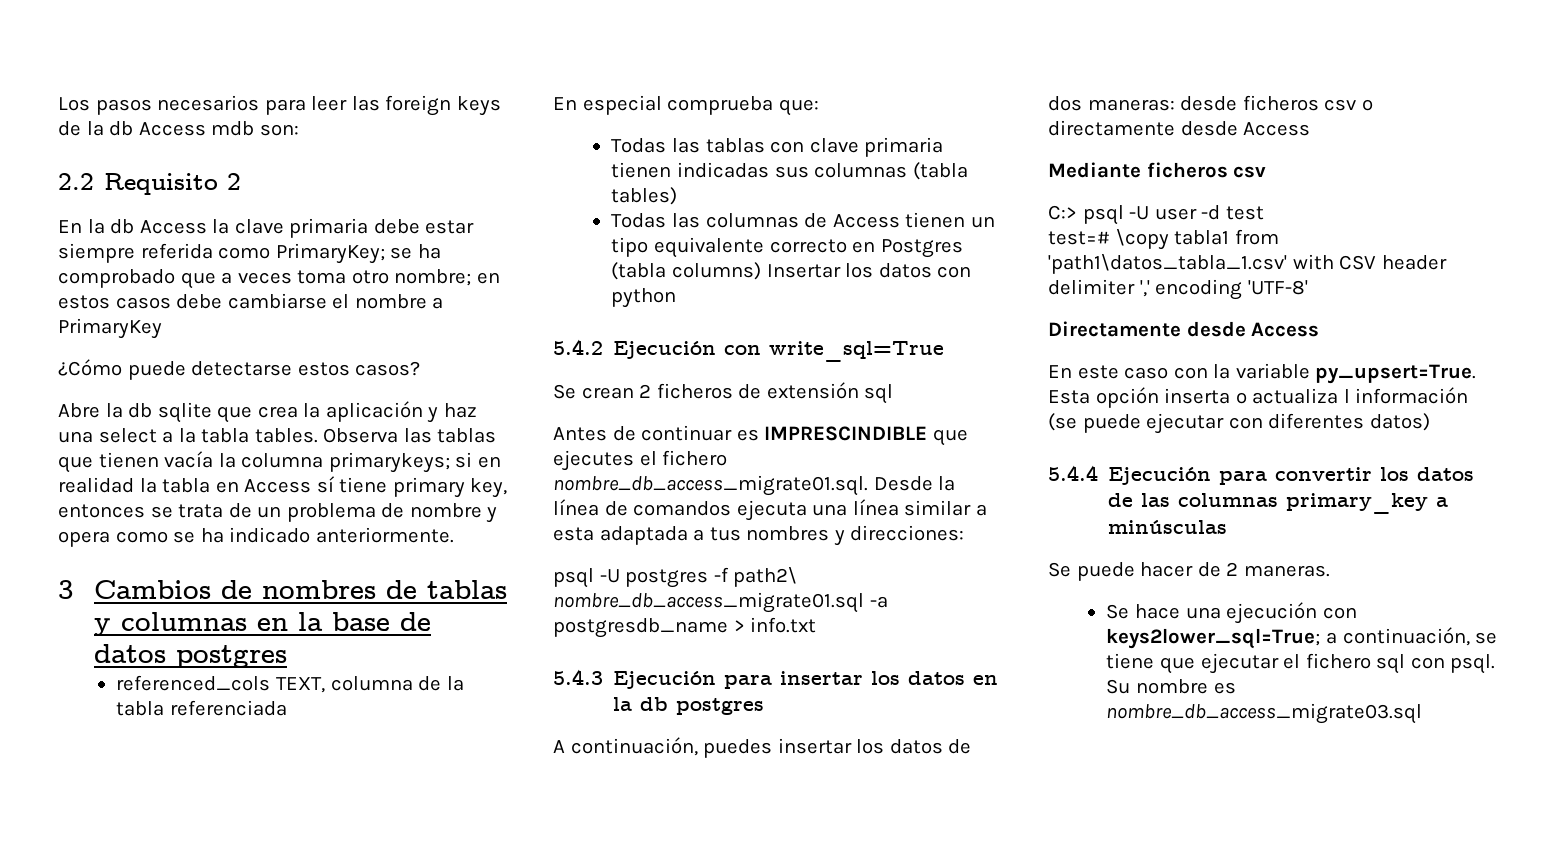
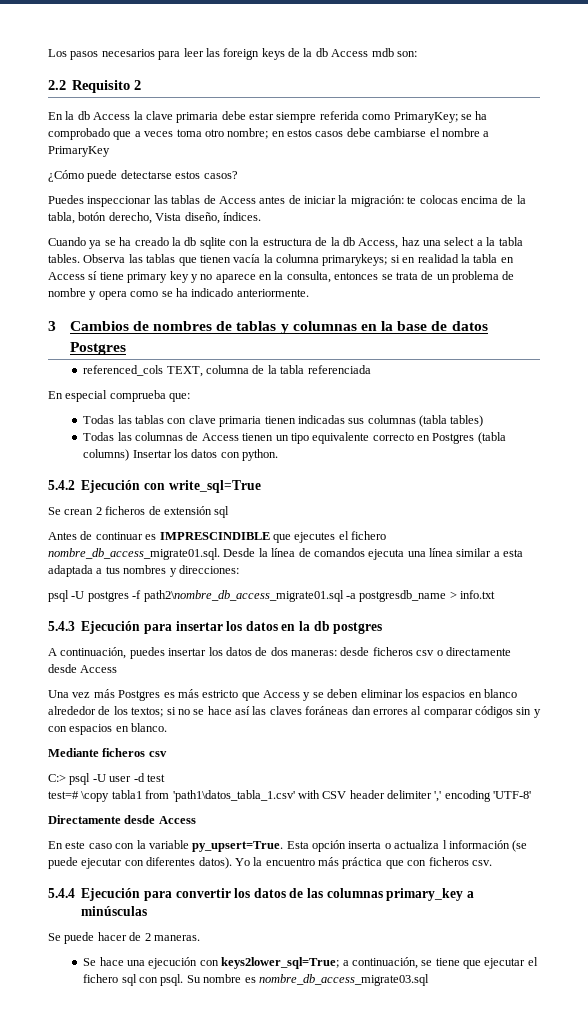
- Abre la db sqlite que crea la aplicación y haz una select a la tabla tables.
+ Puedes inspeccionar las tablas de Access antes de iniciar la migración: te colocas encima de la tabla, botón derecho, Vista diseño, índices.
+ Cuando ya se ha creado la db sqlite con la estructura de la db Access, haz una select a la tabla tables.
- Observa las tablas que tienen vacía la columna primarykeys; si en realidad la tabla en Access sí tiene primary key, entonces se trata de un problema de nombre y opera como se ha indicado anteriormente.
+ Observa las tablas que tienen vacía la columna primarykeys; si en realidad la tabla en Access sí tiene primary key y no aparece en la consulta, entonces se trata de un problema de nombre y opera como se ha indicado anteriormente.
- 3 Cambios de nombres de tablas y columnas en la base de datos postgres
+ 3 Cambios de nombres de tablas y columnas en la base de datos Postgres
- Todas las columnas de Access tienen un tipo equivalente correcto en Postgres (tabla columns) Insertar los datos con python
+ Todas las columnas de Access tienen un tipo equivalente correcto en Postgres (tabla columns) Insertar los datos con python.
- psql -U postgres -f path2\ nombre_db_access_migrate01.sql -a postgresdb_name > info.txt
+ psql -U postgres -f path2\nombre_db_access_migrate01.sql -a postgresdb_name > info.txt
+ Una vez más Postgres es más estricto que Access y se deben eliminar los espacios en blanco alrededor de los textos; si no se hace así las claves foráneas dan errores al comparar códigos sin y con espacios en blanco.
- Esta opción inserta o actualiza l información (se puede ejecutar con diferentes datos)
+ Esta opción inserta o actualiza l información (se puede ejecutar con diferentes datos). Yo la encuentro más práctica que con ficheros csv.

